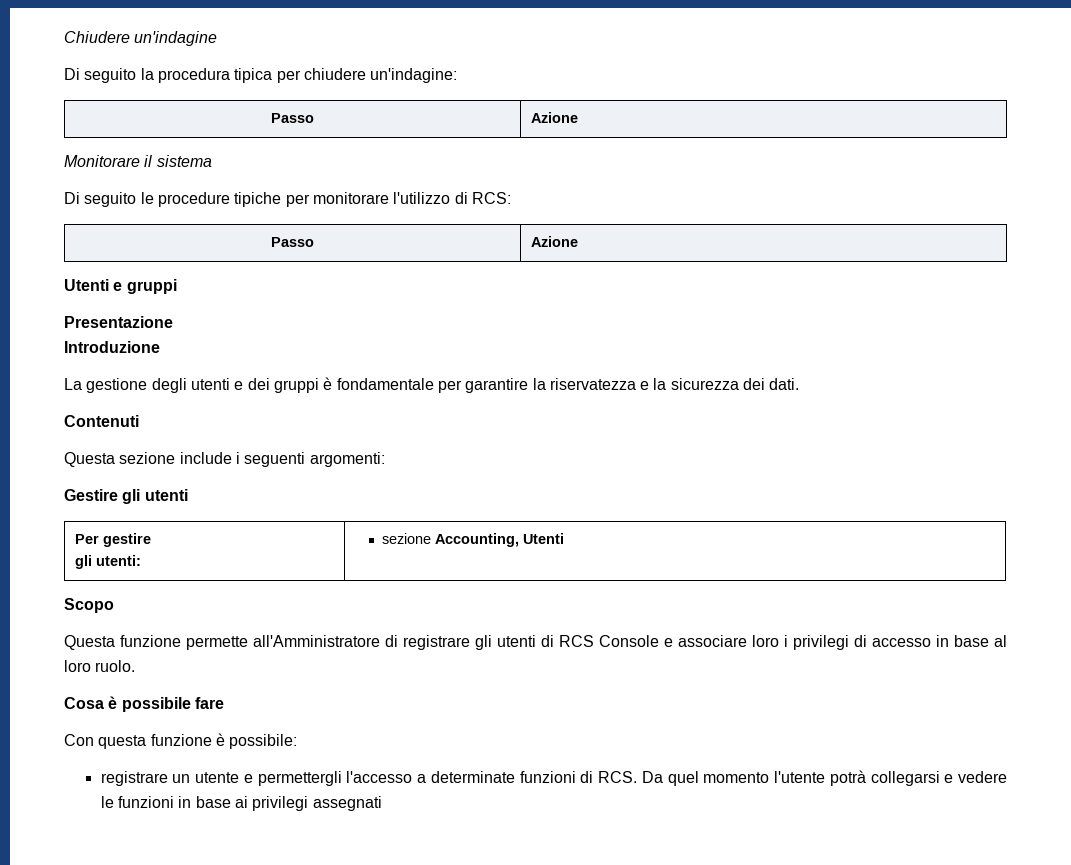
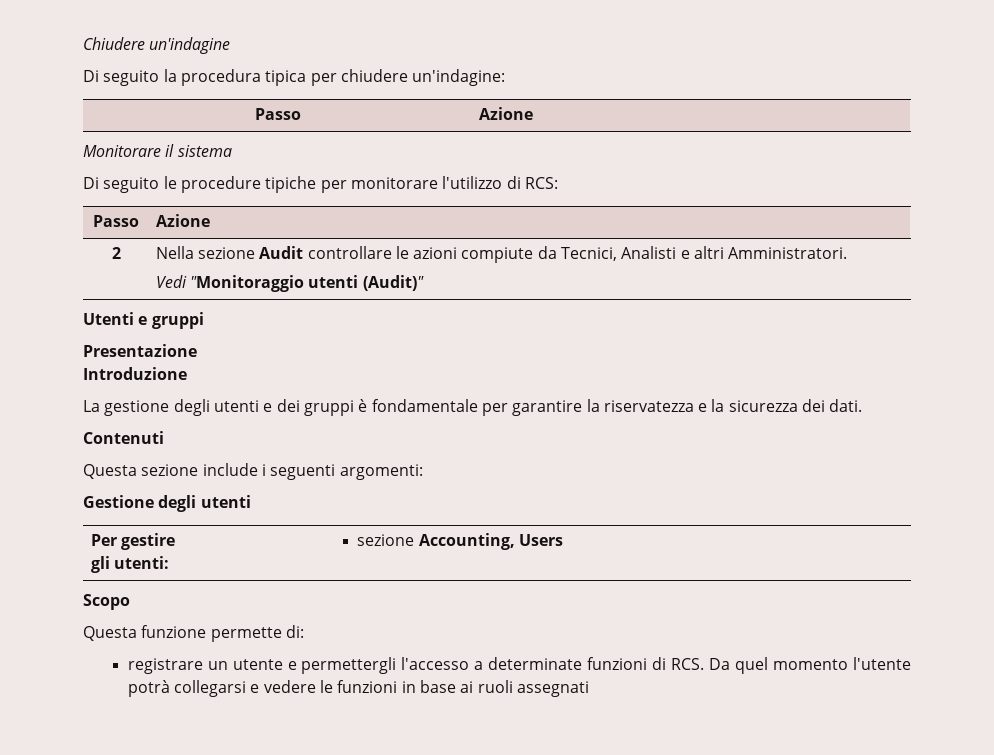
+ 2 | Nella sezione Audit controllare le azioni compiute da Tecnici, Analisti e altri Amministratori.
+ Vedi "Monitoraggio utenti (Audit)"
- Gestire gli utenti
+ Gestione degli utenti
  Per gestire
- gli utenti: | sezione Accounting, Utenti
+ gli utenti: | sezione Accounting, Users
- Questa funzione permette all'Amministratore di registrare gli utenti di RCS Console e associare loro i privilegi di accesso in base al loro ruolo.
- Cosa è possibile fare
- Con questa funzione è possibile:
+ Questa funzione permette di:
- registrare un utente e permettergli l'accesso a determinate funzioni di RCS. Da quel momento l'utente potrà collegarsi e vedere le funzioni in base ai privilegi assegnati
+ registrare un utente e permettergli l'accesso a determinate funzioni di RCS. Da quel momento l'utente potrà collegarsi e vedere le funzioni in base ai ruoli assegnati

